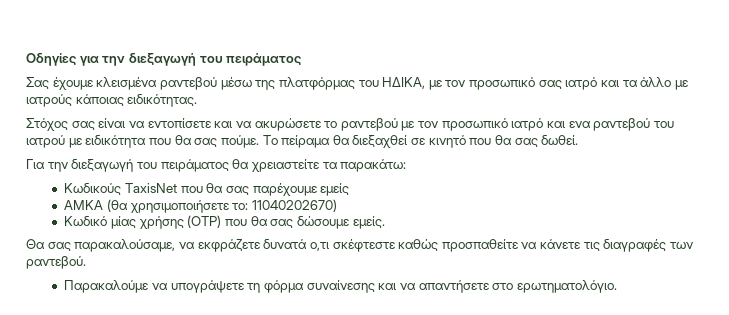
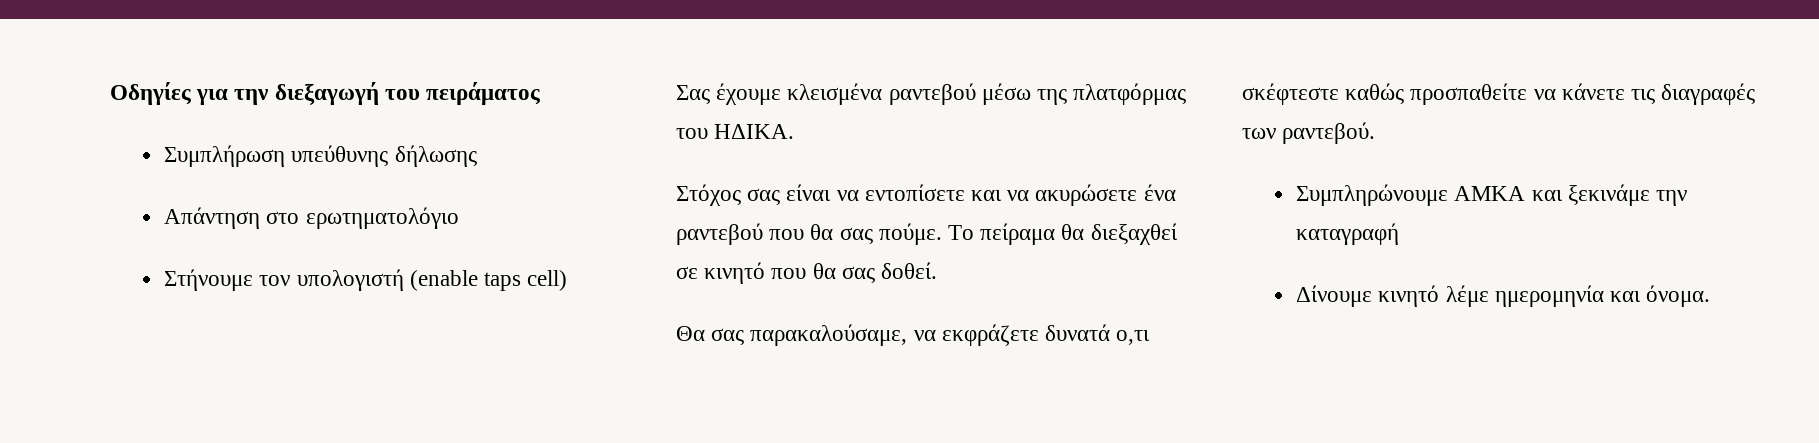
+ Συμπλήρωση υπεύθυνης δήλωσης
+ Απάντηση στο ερωτηματολόγιο
+ Στήνουμε τον υπολογιστή (enable taps cell)
- Σας έχουμε κλεισμένα ραντεβού μέσω της πλατφόρμας του ΗΔΙΚA, με τον προσωπικό σας ιατρό και τα άλλο με ιατρoύς κάποιας ειδικότητας.
+ Σας έχουμε κλεισμένα ραντεβού μέσω της πλατφόρμας του ΗΔΙΚA.
- Στόχος σας είναι να εντοπίσετε και να ακυρώσετε το ραντεβού με τον προσωπικό ιατρό και ενα ραντεβού του ιατρού με ειδικότητα που θα σας πούμε.
+ Στόχος σας είναι να εντοπίσετε και να ακυρώσετε ένα ραντεβού που θα σας πούμε.
- Το πείραμα θα διεξαχθεί σε κινητό που θα σας δωθεί.
- Για την διεξαγωγή του πειράματος θα χρειαστείτε τα παρακάτω:
- Κωδικούς TaxisNet που θα σας παρέχουμε εμείς
- ΑΜΚΑ (θα χρησιμοποιήσετε το: 11040202670)
- Κωδικό μίας χρήσης (OTP) που θα σας δώσουμε εμείς.
+ Το πείραμα θα διεξαχθεί σε κινητό που θα σας δοθεί.
- Παρακαλούμε να υπογράψετε τη φόρμα συναίνεσης και να απαντήσετε στο ερωτηματολόγιο.
+ Συμπληρώνουμε ΑΜΚΑ και ξεκινάμε την καταγραφή
+ Δίνουμε κινητό λέμε ημερομηνία και όνομα.

